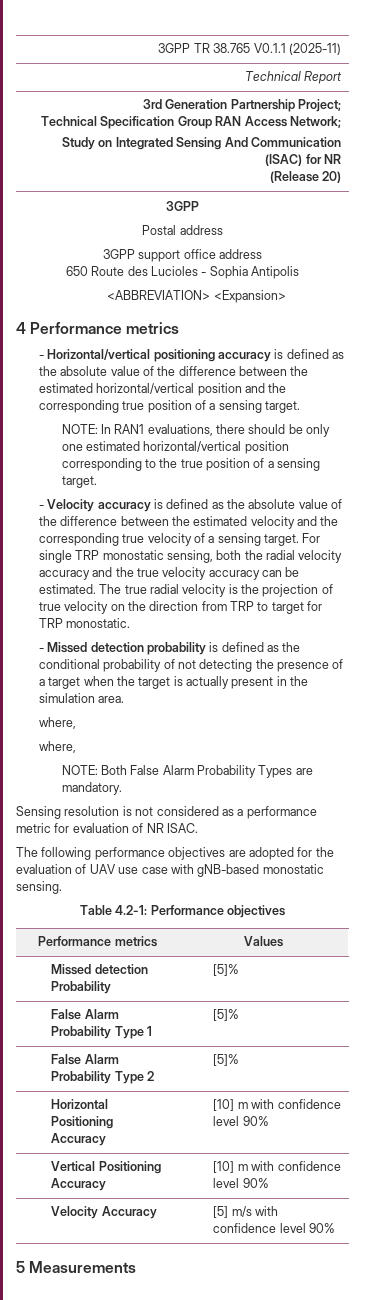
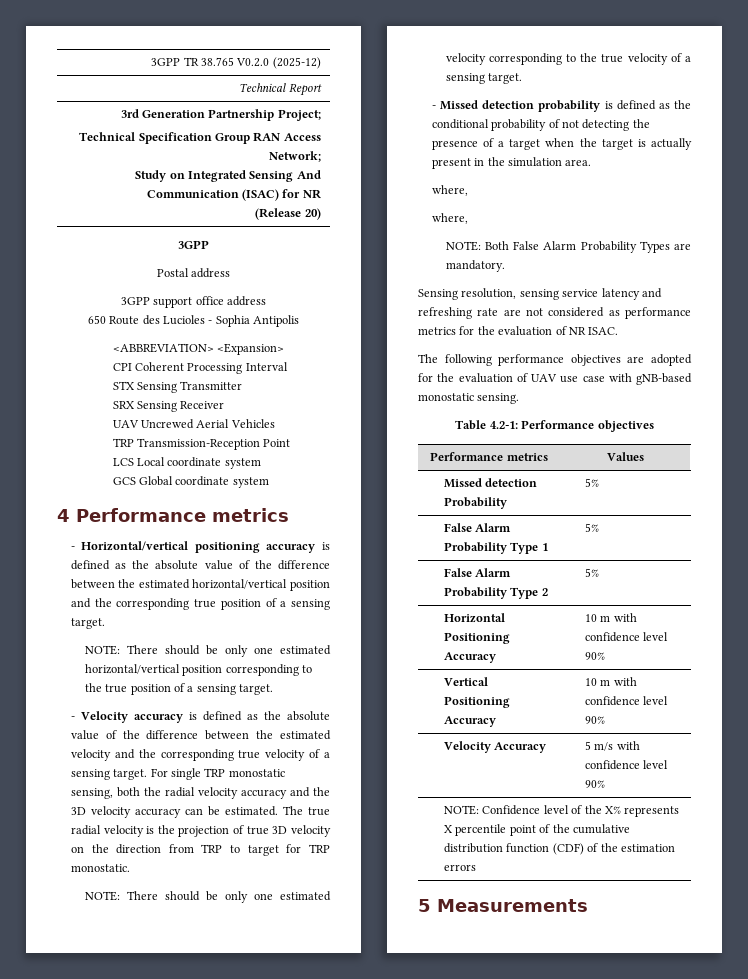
- 3GPP TR 38.765 V0.1.1 (2025-11)
+ 3GPP TR 38.765 V0.2.0 (2025-12)
+ CPI Coherent Processing Interval
+ STX Sensing Transmitter
+ SRX Sensing Receiver
+ UAV Uncrewed Aerial Vehicles
+ TRP Transmission-Reception Point
+ LCS Local coordinate system
+ GCS Global coordinate system
- NOTE: In RAN1 evaluations, there should be only one estimated horizontal/vertical position corresponding to the true position of a sensing target.
+ NOTE: There should be only one estimated horizontal/vertical position corresponding to the true position of a sensing target.
- For single TRP monostatic sensing, both the radial velocity accuracy and the true velocity accuracy can be estimated.
+ For single TRP monostatic sensing, both the radial velocity accuracy and the 3D velocity accuracy can be estimated.
- The true radial velocity is the projection of true velocity on the direction from TRP to target for TRP monostatic.
+ The true radial velocity is the projection of true 3D velocity on the direction from TRP to target for TRP monostatic.
+ NOTE: There should be only one estimated velocity corresponding to the true velocity of a sensing target.
- Sensing resolution is not considered as a performance metric for evaluation of NR ISAC.
+ Sensing resolution, sensing service latency and refreshing rate are not considered as performance metrics for the evaluation of NR ISAC.
- Missed detection Probability | [5]%
+ Missed detection Probability | 5%
- False Alarm Probability Type 1 | [5]%
+ False Alarm Probability Type 1 | 5%
- False Alarm Probability Type 2 | [5]%
+ False Alarm Probability Type 2 | 5%
- Horizontal Positioning Accuracy | [10] m with confidence level 90%
+ Horizontal Positioning Accuracy | 10 m with confidence level 90%
- Vertical Positioning Accuracy | [10] m with confidence level 90%
+ Vertical Positioning Accuracy | 10 m with confidence level 90%
- Velocity Accuracy | [5] m/s with confidence level 90%
+ Velocity Accuracy | 5 m/s with confidence level 90%
+ NOTE: Confidence level of the X% represents X percentile point of the cumulative distribution function (CDF) of the estimation errors

